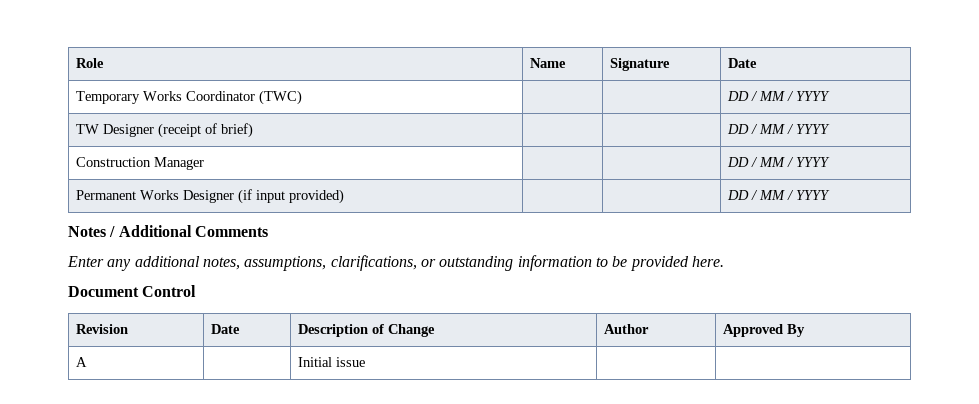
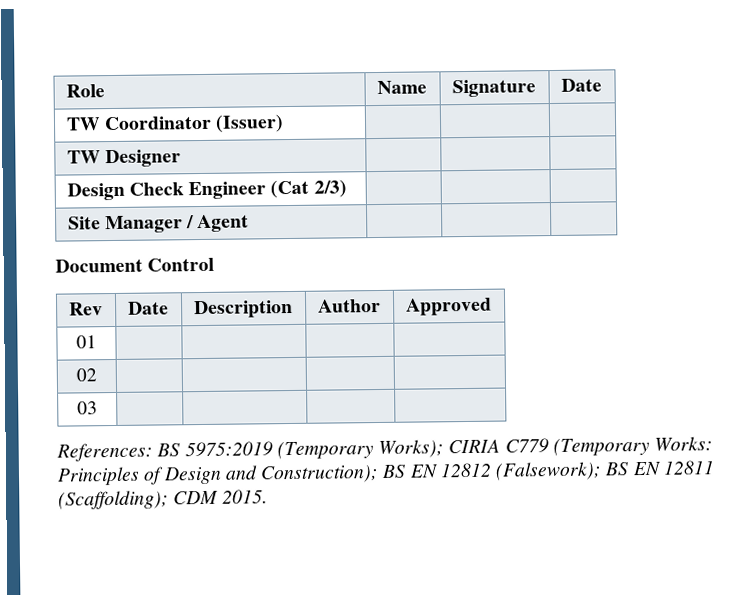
- Temporary Works Coordinator (TWC) | | | DD / MM / YYYY
- TW Designer (receipt of brief) | | | DD / MM / YYYY
- Construction Manager | | | DD / MM / YYYY
- Permanent Works Designer (if input provided) | | | DD / MM / YYYY
- Notes / Additional Comments
- Enter any additional notes, assumptions, clarifications, or outstanding information to be provided here.
+ TW Coordinator (Issuer) | | |
+ TW Designer | | |
+ Design Check Engineer (Cat 2/3) | | |
+ Site Manager / Agent | | |
- Revision | Date | Description of Change | Author | Approved By
- A | | Initial issue | |
+ Rev | Date | Description | Author | Approved
+ 01 | | | |
+ 02 | | | |
+ 03 | | | |
+ References: BS 5975:2019 (Temporary Works); CIRIA C779 (Temporary Works: Principles of Design and Construction); BS EN 12812 (Falsework); BS EN 12811 (Scaffolding); CDM 2015.

